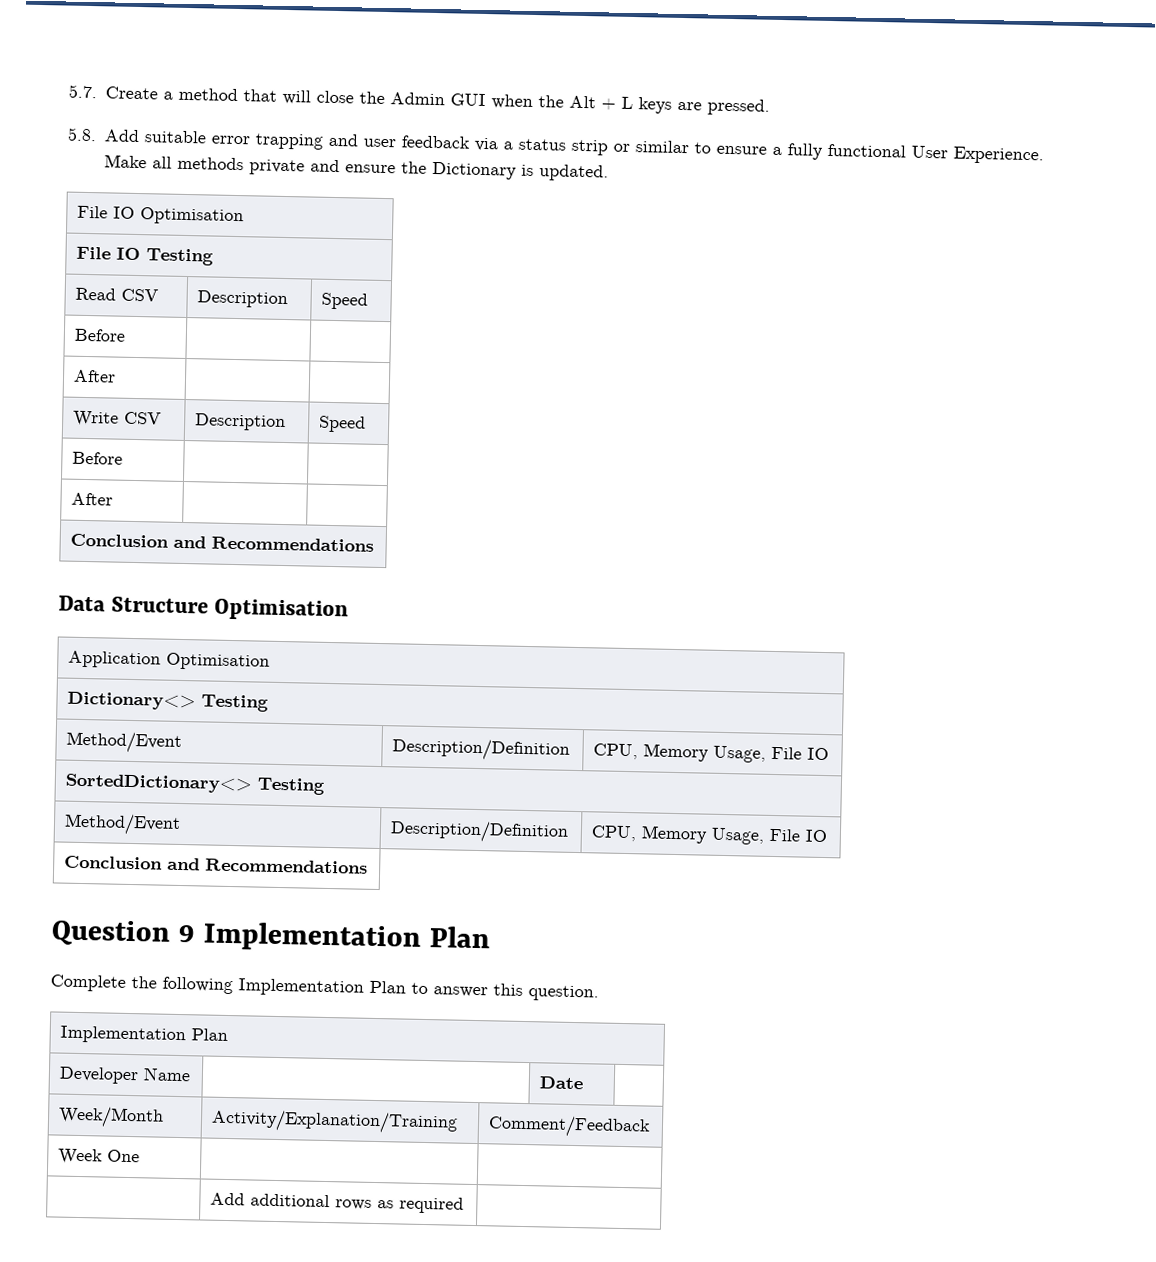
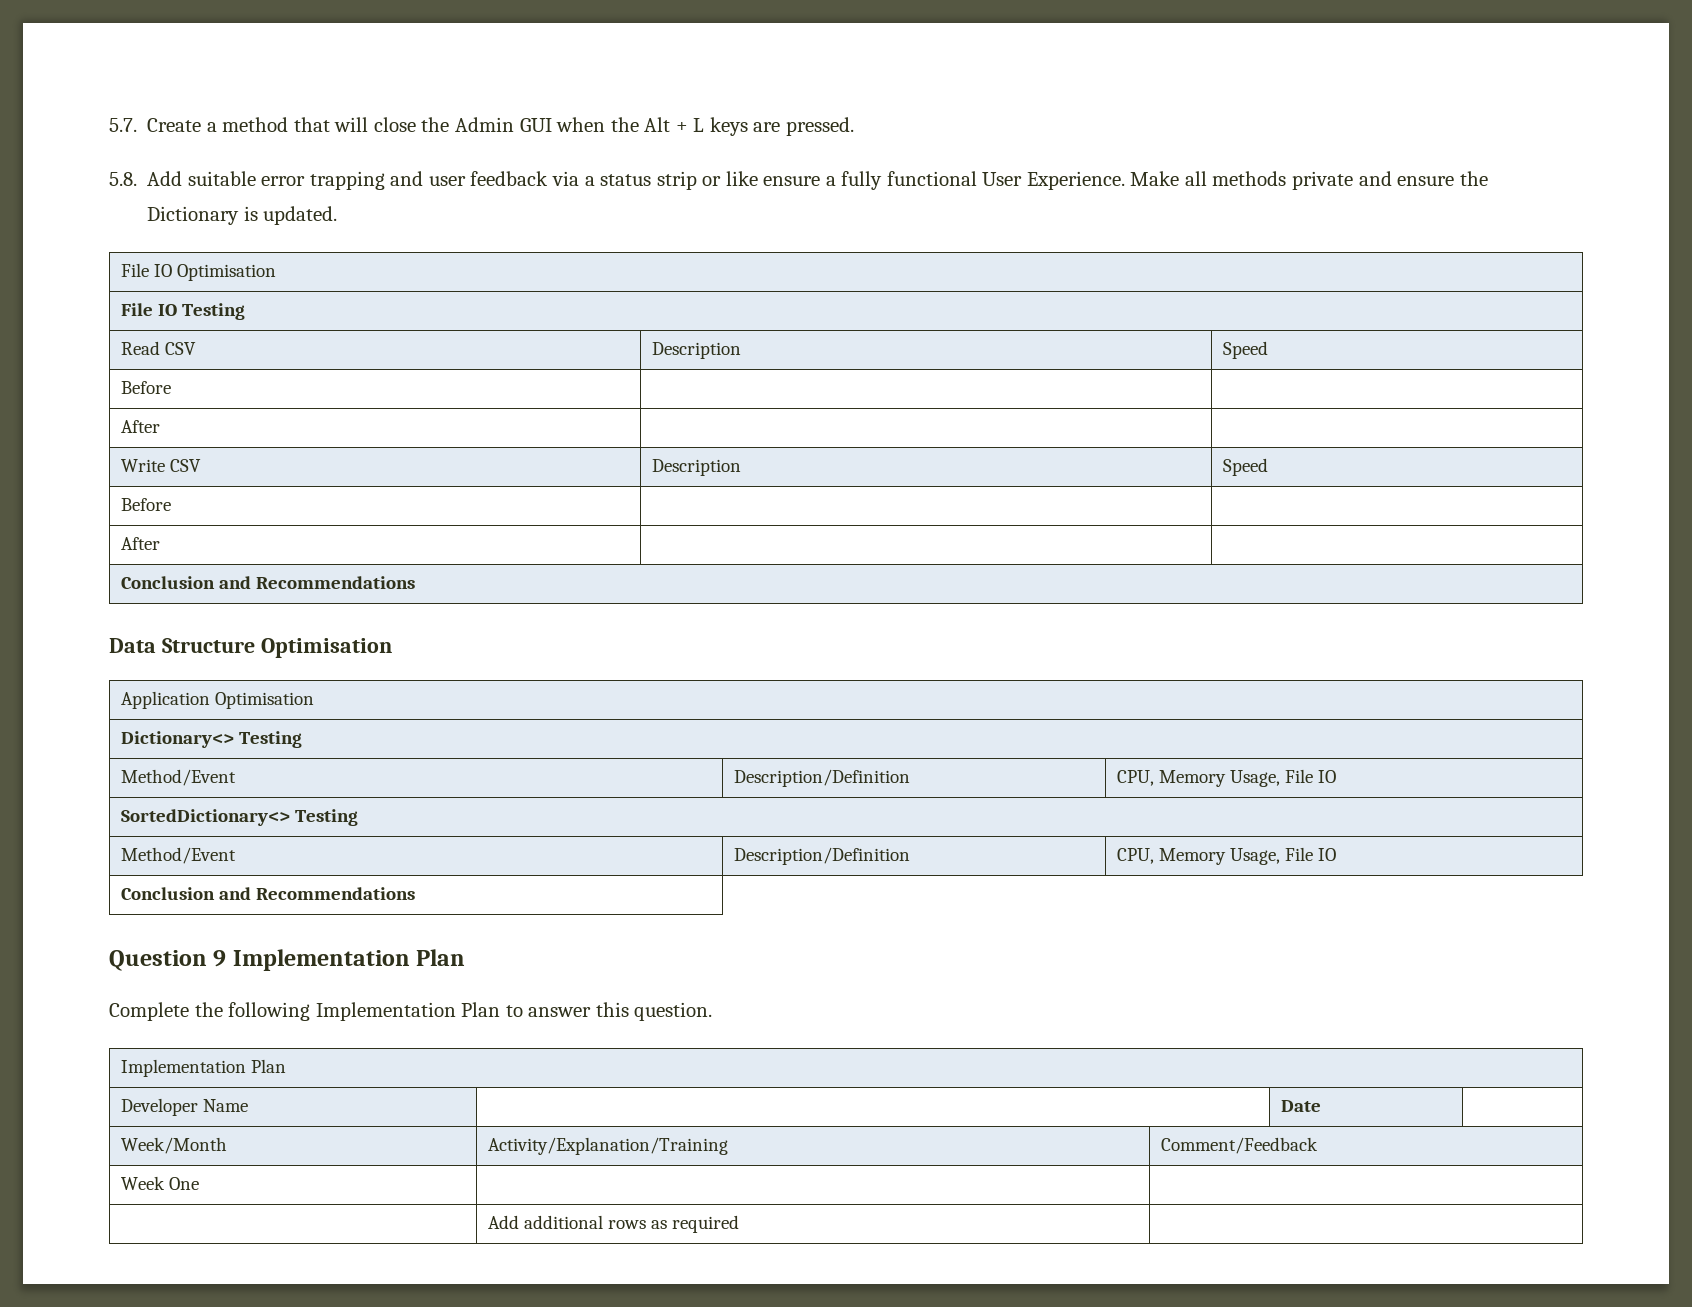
- 5.8. Add suitable error trapping and user feedback via a status strip or similar to ensure a fully functional User Experience.
+ 5.8. Add suitable error trapping and user feedback via a status strip or like ensure a fully functional User Experience.

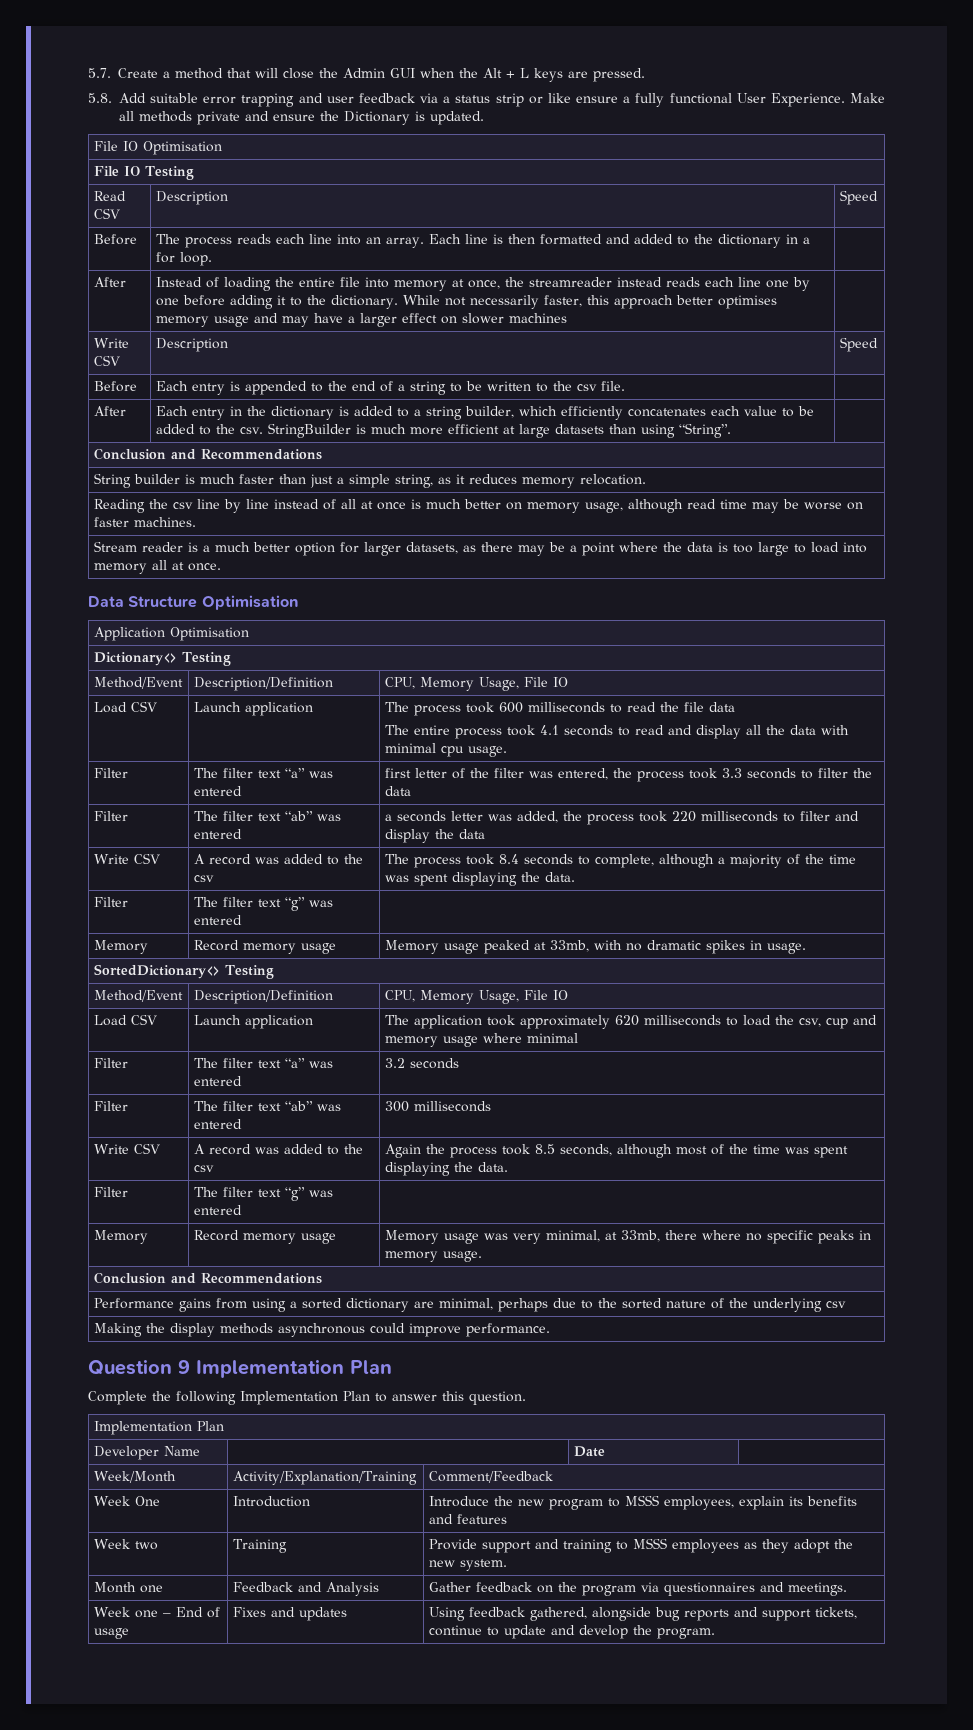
  Read CSV | Description | Speed
- Before | |
- After | |
+ Before | The process reads each line into an array. Each line is then formatted and added to the dictionary in a for loop. |
+ After | Instead of loading the entire file into memory at once, the streamreader instead reads each line one by one before adding it to the dictionary. While not necessarily faster, this approach better optimises memory usage and may have a larger effect on slower machines
  Write CSV | Description | Speed
- Before | |
- After | |
+ Before | Each entry is appended to the end of a string to be written to the csv file. |
+ After | Each entry in the dictionary is added to a string builder, which efficiently concatenates each value to be added to the csv. StringBuilder is much more efficient at large datasets than using “String”. |
  Conclusion and Recommendations
+ String builder is much faster than just a simple string, as it reduces memory relocation.
+ Reading the csv line by line instead of all at once is much better on memory usage, although read time may be worse on faster machines.
+ Stream reader is a much better option for larger datasets, as there may be a point where the data is too large to load into memory all at once.
+ Load CSV | Launch application | The process took 600 milliseconds to read the file data
+ The entire process took 4.1 seconds to read and display all the data with minimal cpu usage.
+ Filter | The filter text “a” was entered | first letter of the filter was entered, the process took 3.3 seconds to filter the data
+ Filter | The filter text “ab” was entered | a seconds letter was added, the process took 220 milliseconds to filter and display the data
+ Write CSV | A record was added to the csv | The process took 8.4 seconds to complete, although a majority of the time was spent displaying the data.
+ Filter | The filter text “g” was entered |
+ Memory | Record memory usage | Memory usage peaked at 33mb, with no dramatic spikes in usage.
  SortedDictionary<> Testing
  Method/Event | Description/Definition | CPU, Memory Usage, File IO
+ Load CSV | Launch application | The application took approximately 620 milliseconds to load the csv, cup and memory usage where minimal
+ Filter | The filter text “a” was entered | 3.2 seconds
+ Filter | The filter text “ab” was entered | 300 milliseconds
+ Write CSV | A record was added to the csv | Again the process took 8.5 seconds, although most of the time was spent displaying the data.
+ Filter | The filter text “g” was entered |
+ Memory | Record memory usage | Memory usage was very minimal, at 33mb, there where no specific peaks in memory usage.
  Conclusion and Recommendations
+ Performance gains from using a sorted dictionary are minimal, perhaps due to the sorted nature of the underlying csv
+ Making the display methods asynchronous could improve performance.
- Week One | |
- | Add additional rows as required |
+ Week One | Introduction | Introduce the new program to MSSS employees, explain its benefits and features
+ Week two | Training | Provide support and training to MSSS employees as they adopt the new system.
+ Month one | Feedback and Analysis | Gather feedback on the program via questionnaires and meetings.
+ Week one – End of usage | Fixes and updates | Using feedback gathered, alongside bug reports and support tickets, continue to update and develop the program.

